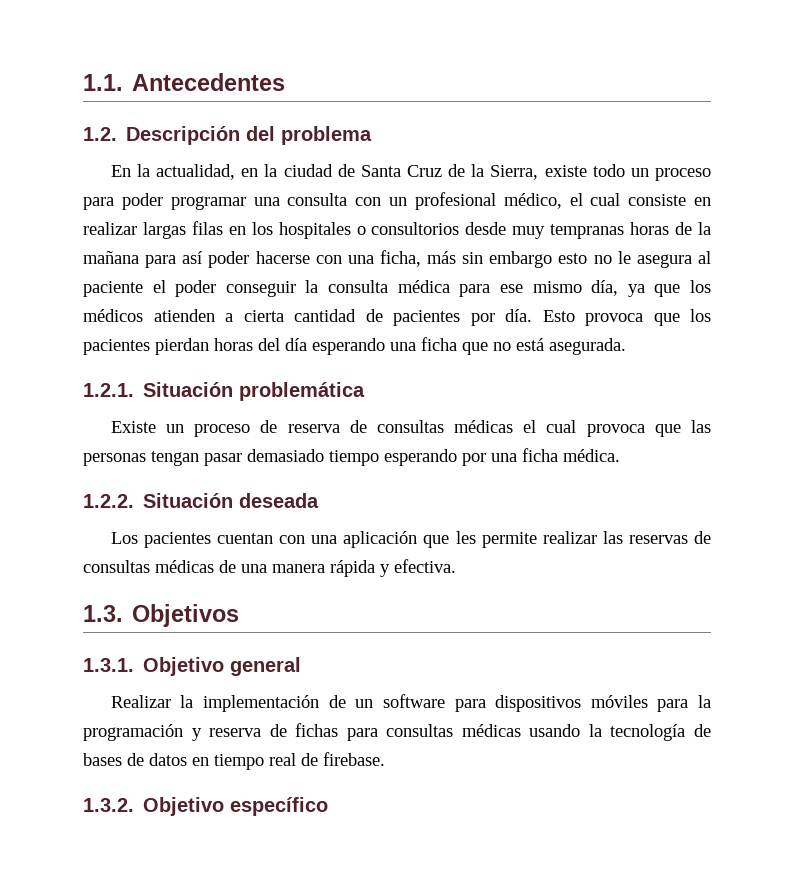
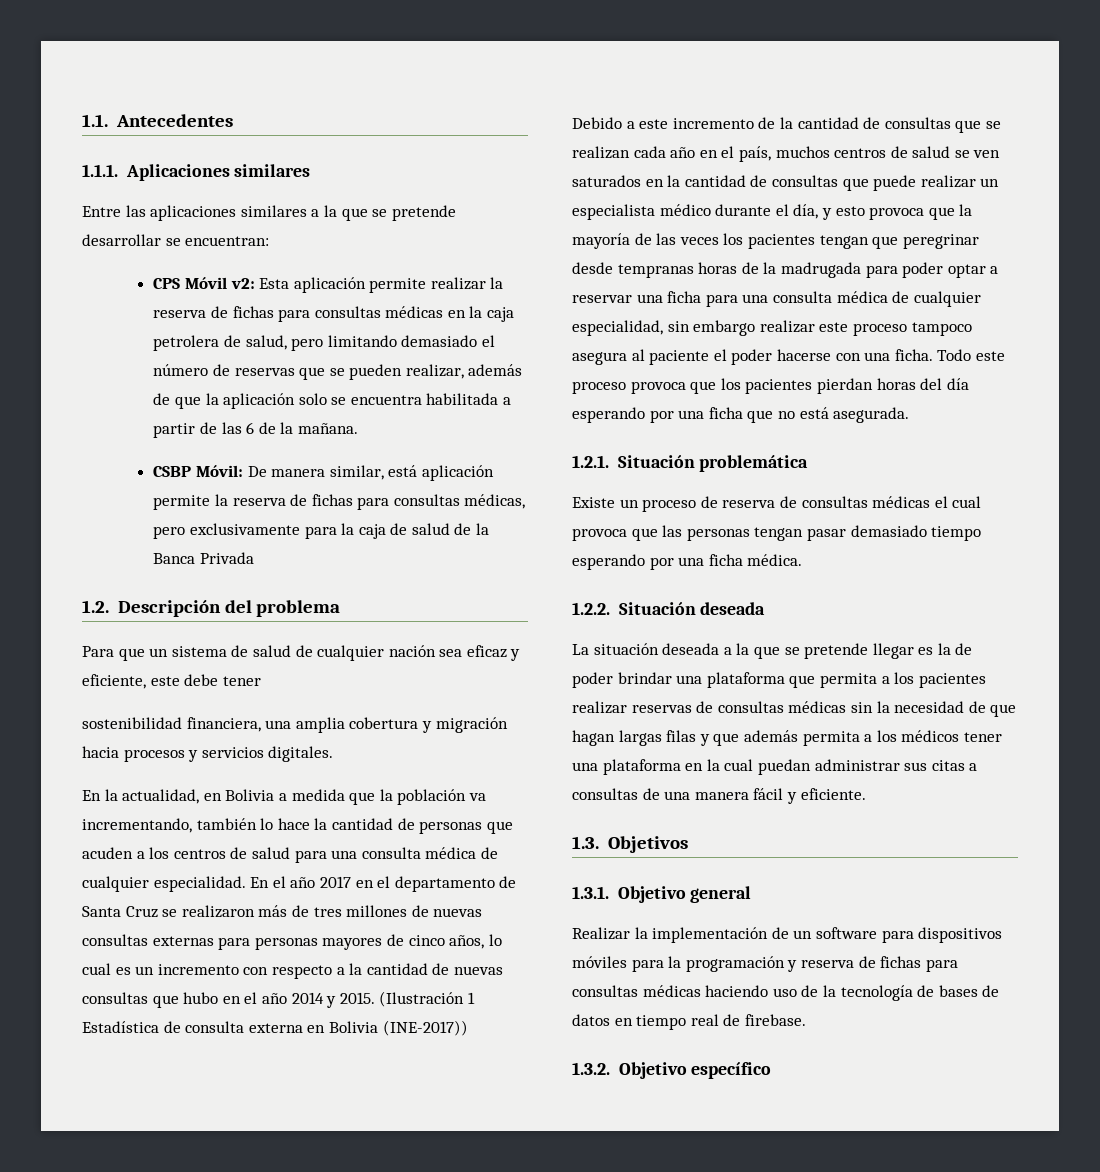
+ 1.1.1. Aplicaciones similares
+ Entre las aplicaciones similares a la que se pretende desarrollar se encuentran:
+ CPS Móvil v2: Esta aplicación permite realizar la reserva de fichas para consultas médicas en la caja petrolera de salud, pero limitando demasiado el número de reservas que se pueden realizar, además de que la aplicación solo se encuentra habilitada a partir de las 6 de la mañana.
+ CSBP Móvil: De manera similar, está aplicación permite la reserva de fichas para consultas médicas, pero exclusivamente para la caja de salud de la Banca Privada
  1.2. Descripción del problema
- En la actualidad, en la ciudad de Santa Cruz de la Sierra, existe todo un proceso para poder programar una consulta con un profesional médico, el cual consiste en realizar largas filas en los hospitales o consultorios desde muy tempranas horas de la mañana para así poder hacerse con una ficha, más sin embargo esto no le asegura al paciente el poder conseguir la consulta médica para ese mismo día, ya que los médicos atienden a cierta cantidad de pacientes por día. Esto provoca que los pacientes pierdan horas del día esperando una ficha que no está asegurada.
+ Para que un sistema de salud de cualquier nación sea eficaz y eficiente, este debe tener
+ sostenibilidad financiera, una amplia cobertura y migración hacia procesos y servicios digitales.
+ En la actualidad, en Bolivia a medida que la población va incrementando, también lo hace la cantidad de personas que acuden a los centros de salud para una consulta médica de cualquier especialidad. En el año 2017 en el departamento de Santa Cruz se realizaron más de tres millones de nuevas consultas externas para personas mayores de cinco años, lo cual es un incremento con respecto a la cantidad de nuevas consultas que hubo en el año 2014 y 2015. (Ilustración 1 Estadística de consulta externa en Bolivia (INE-2017))
+ Debido a este incremento de la cantidad de consultas que se realizan cada año en el país, muchos centros de salud se ven saturados en la cantidad de consultas que puede realizar un especialista médico durante el día, y esto provoca que la mayoría de las veces los pacientes tengan que peregrinar desde tempranas horas de la madrugada para poder optar a reservar una ficha para una consulta médica de cualquier especialidad, sin embargo realizar este proceso tampoco asegura al paciente el poder hacerse con una ficha. Todo este proceso provoca que los pacientes pierdan horas del día esperando por una ficha que no está asegurada.
- Los pacientes cuentan con una aplicación que les permite realizar las reservas de consultas médicas de una manera rápida y efectiva.
+ La situación deseada a la que se pretende llegar es la de poder brindar una plataforma que permita a los pacientes realizar reservas de consultas médicas sin la necesidad de que hagan largas filas y que además permita a los médicos tener una plataforma en la cual puedan administrar sus citas a consultas de una manera fácil y eficiente.
- Realizar la implementación de un software para dispositivos móviles para la programación y reserva de fichas para consultas médicas usando la tecnología de bases de datos en tiempo real de firebase.
+ Realizar la implementación de un software para dispositivos móviles para la programación y reserva de fichas para consultas médicas haciendo uso de la tecnología de bases de datos en tiempo real de firebase.

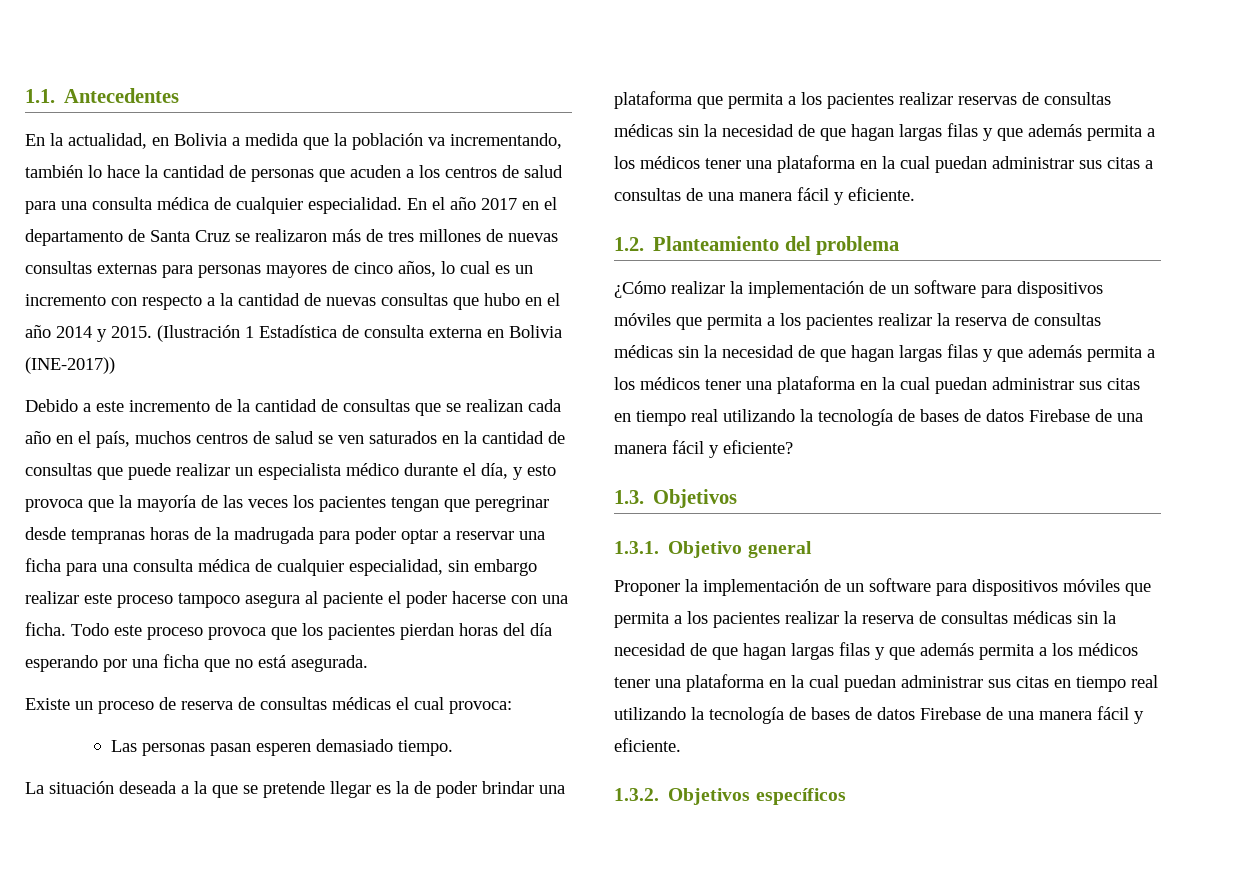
- 1.1.1. Aplicaciones similares
- Entre las aplicaciones similares a la que se pretende desarrollar se encuentran:
- CPS Móvil v2: Esta aplicación permite realizar la reserva de fichas para consultas médicas en la caja petrolera de salud, pero limitando demasiado el número de reservas que se pueden realizar, además de que la aplicación solo se encuentra habilitada a partir de las 6 de la mañana.
- CSBP Móvil: De manera similar, está aplicación permite la reserva de fichas para consultas médicas, pero exclusivamente para la caja de salud de la Banca Privada
- 1.2. Descripción del problema
- Para que un sistema de salud de cualquier nación sea eficaz y eficiente, este debe tener
- sostenibilidad financiera, una amplia cobertura y migración hacia procesos y servicios digitales.
- 1.2.1. Situación problemática
- Existe un proceso de reserva de consultas médicas el cual provoca que las personas tengan pasar demasiado tiempo esperando por una ficha médica.
- 1.2.2. Situación deseada
+ Existe un proceso de reserva de consultas médicas el cual provoca:
+ Las personas pasan esperen demasiado tiempo.
+ 1.2. Planteamiento del problema
+ ¿Cómo realizar la implementación de un software para dispositivos móviles que permita a los pacientes realizar la reserva de consultas médicas sin la necesidad de que hagan largas filas y que además permita a los médicos tener una plataforma en la cual puedan administrar sus citas en tiempo real utilizando la tecnología de bases de datos Firebase de una manera fácil y eficiente?
  1.3. Objetivos
  1.3.1. Objetivo general
- Realizar la implementación de un software para dispositivos móviles para la programación y reserva de fichas para consultas médicas haciendo uso de la tecnología de bases de datos en tiempo real de firebase.
+ Proponer la implementación de un software para dispositivos móviles que permita a los pacientes realizar la reserva de consultas médicas sin la necesidad de que hagan largas filas y que además permita a los médicos tener una plataforma en la cual puedan administrar sus citas en tiempo real utilizando la tecnología de bases de datos Firebase de una manera fácil y eficiente.
- 1.3.2. Objetivo específico
+ 1.3.2. Objetivos específicos

